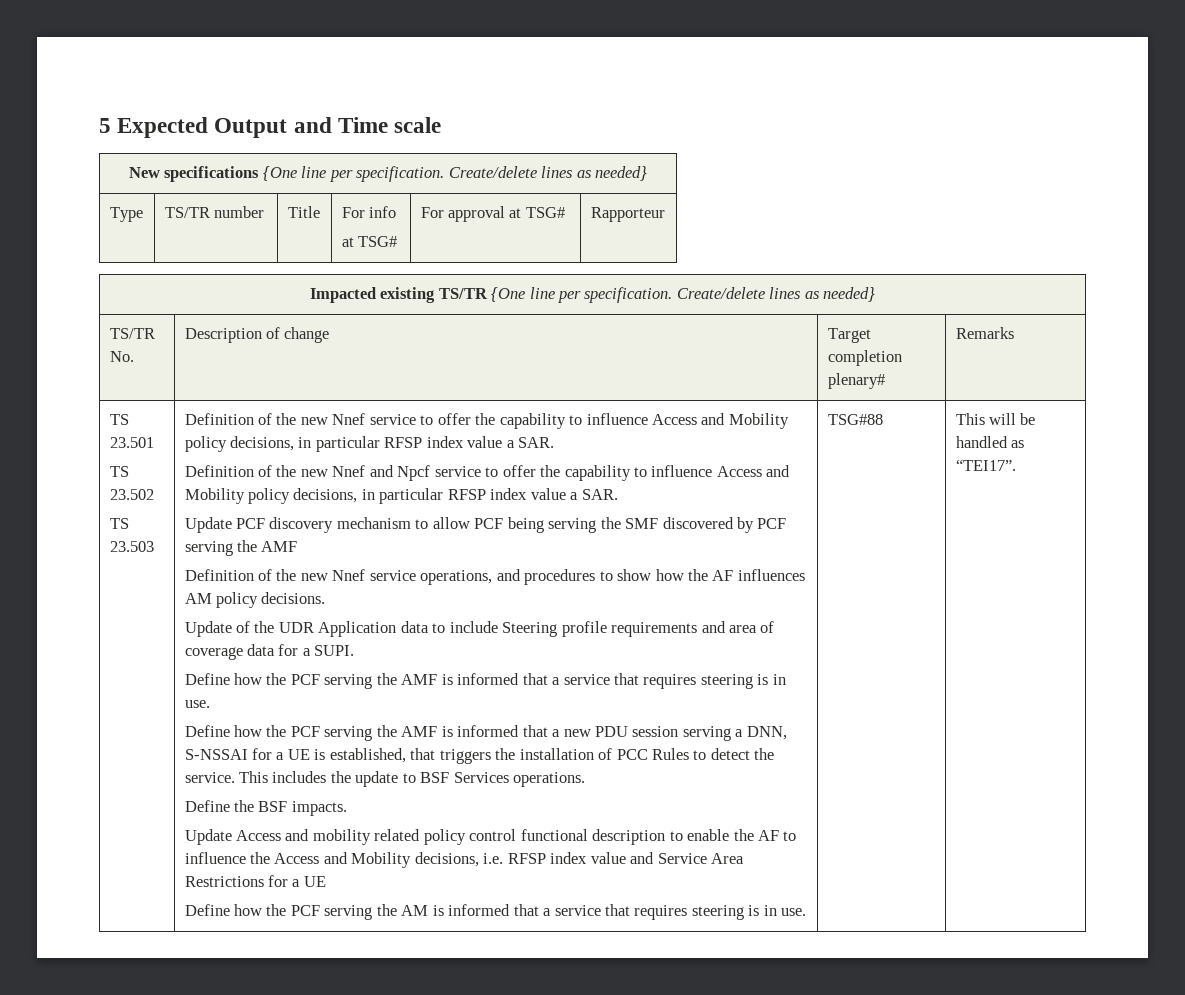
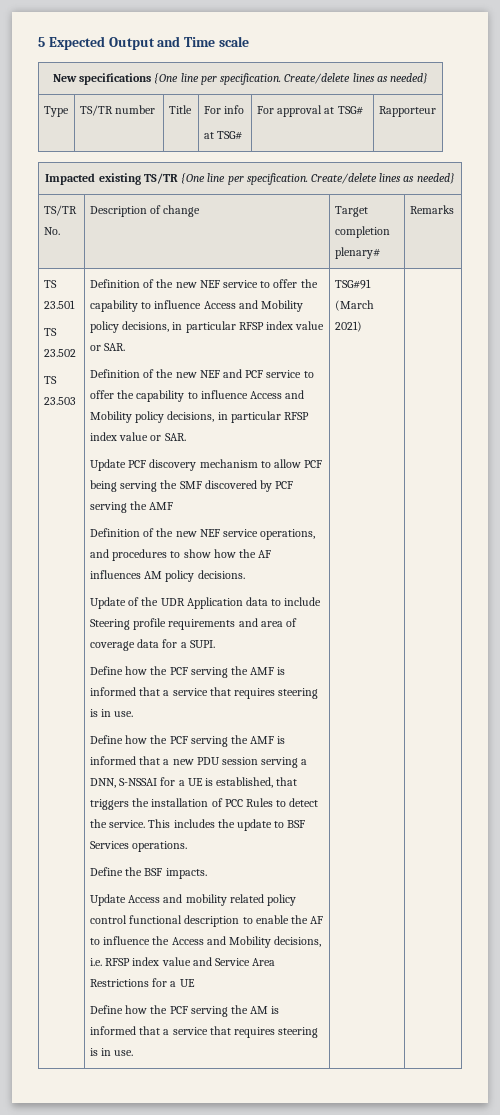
- Definition of the new Nnef service to offer the capability to influence Access and Mobility policy decisions, in particular RFSP index value a SAR.
+ Definition of the new NEF service to offer the capability to influence Access and Mobility policy decisions, in particular RFSP index value or SAR.
- Definition of the new Nnef and Npcf service to offer the capability to influence Access and Mobility policy decisions, in particular RFSP index value a SAR.
+ Definition of the new NEF and PCF service to offer the capability to influence Access and Mobility policy decisions, in particular RFSP index value or SAR.
- Definition of the new Nnef service operations, and procedures to show how the AF influences AM policy decisions.
+ Definition of the new NEF service operations, and procedures to show how the AF influences AM policy decisions.
- TSG#88 | This will be handled as “TEI17”.
+ TSG#91 (March 2021)

